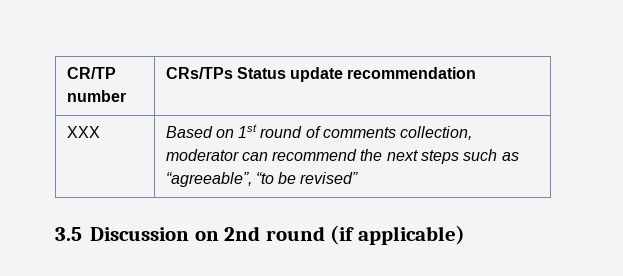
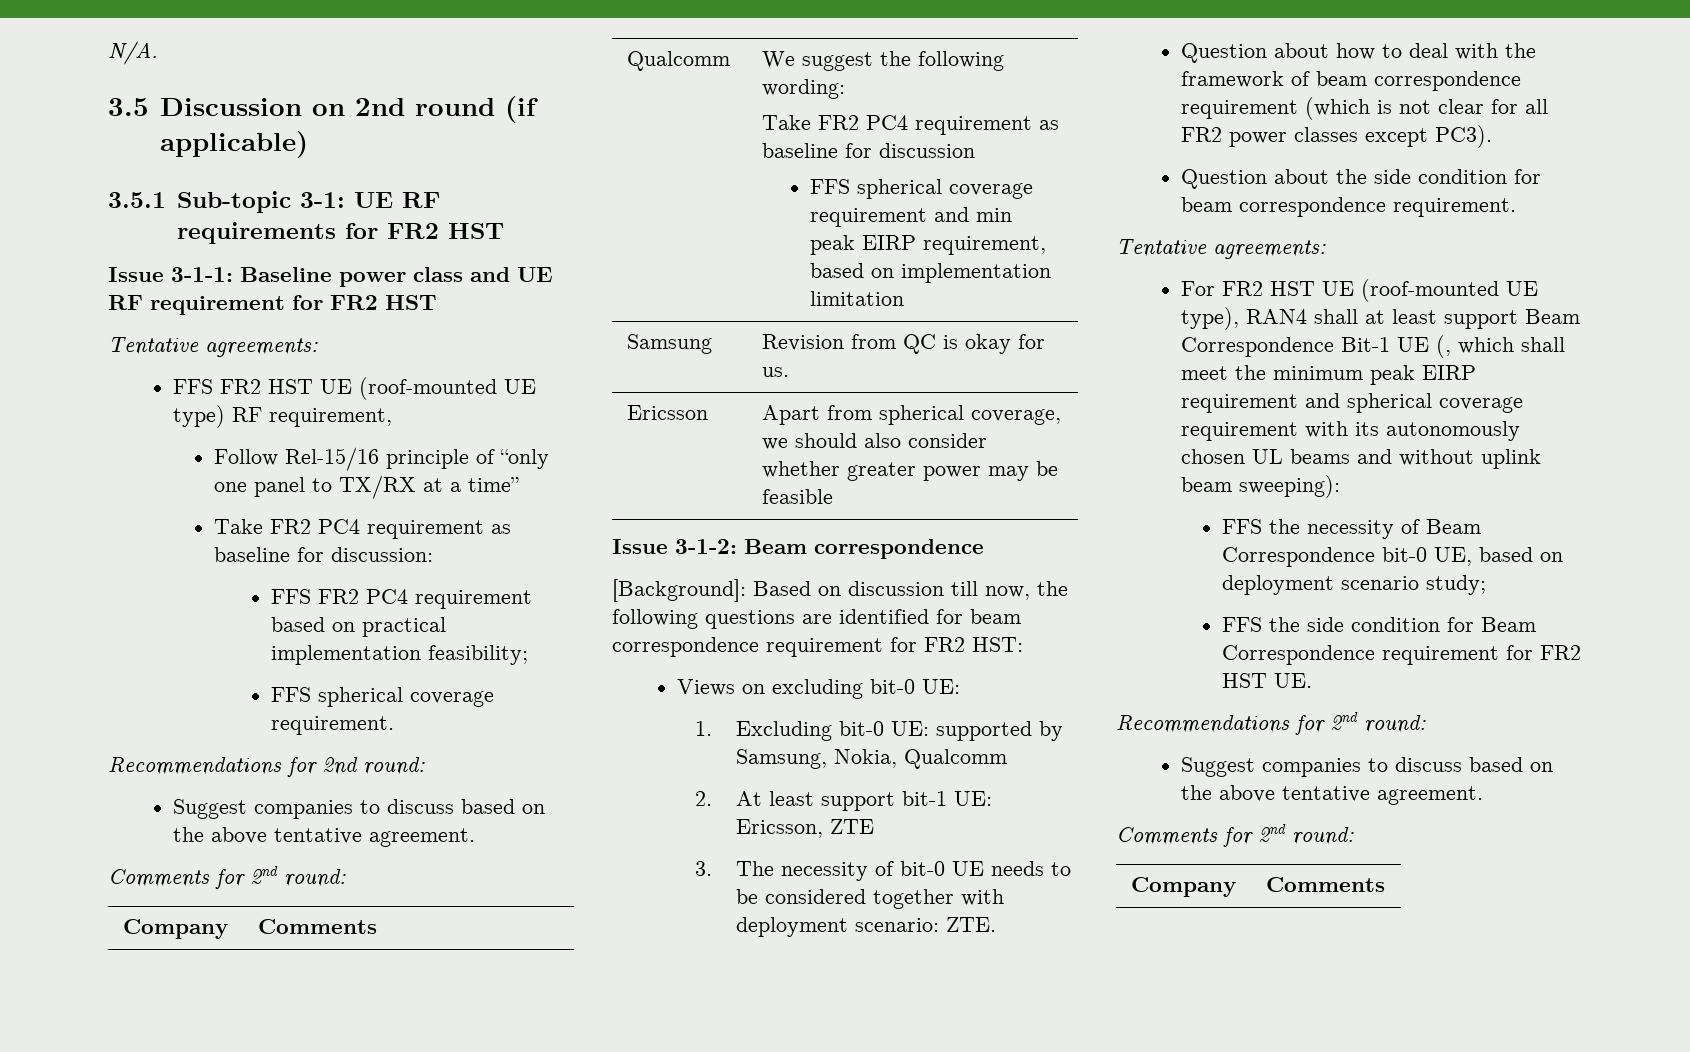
- CR/TP number | CRs/TPs Status update recommendation
- XXX | Based on 1st round of comments collection, moderator can recommend the next steps such as “agreeable”, “to be revised”
+ N/A.
+ 3.5.1 Sub-topic 3-1: UE RF requirements for FR2 HST
+ Issue 3-1-1: Baseline power class and UE RF requirement for FR2 HST
+ Tentative agreements:
+ FFS FR2 HST UE (roof-mounted UE type) RF requirement,
+ Follow Rel-15/16 principle of “only one panel to TX/RX at a time”
+ Take FR2 PC4 requirement as baseline for discussion:
+ FFS FR2 PC4 requirement based on practical implementation feasibility;
+ FFS spherical coverage requirement.
+ Recommendations for 2nd round:
+ Suggest companies to discuss based on the above tentative agreement.
+ Comments for 2nd round:
+ Company | Comments
+ Qualcomm | We suggest the following wording:
+ Take FR2 PC4 requirement as baseline for discussion
+ FFS spherical coverage requirement and min peak EIRP requirement, based on implementation limitation
+ Samsung | Revision from QC is okay for us.
+ Ericsson | Apart from spherical coverage, we should also consider whether greater power may be feasible
+ Issue 3-1-2: Beam correspondence
+ [Background]: Based on discussion till now, the following questions are identified for beam correspondence requirement for FR2 HST:
+ Views on excluding bit-0 UE:
+ 1. Excluding bit-0 UE: supported by Samsung, Nokia, Qualcomm
+ 2. At least support bit-1 UE: Ericsson, ZTE
+ 3. The necessity of bit-0 UE needs to be considered together with deployment scenario: ZTE.
+ Question about how to deal with the framework of beam correspondence requirement (which is not clear for all FR2 power classes except PC3).
+ Question about the side condition for beam correspondence requirement.
+ Tentative agreements:
+ For FR2 HST UE (roof-mounted UE type), RAN4 shall at least support Beam Correspondence Bit-1 UE (, which shall meet the minimum peak EIRP requirement and spherical coverage requirement with its autonomously chosen UL beams and without uplink beam sweeping):
+ FFS the necessity of Beam Correspondence bit-0 UE, based on deployment scenario study;
+ FFS the side condition for Beam Correspondence requirement for FR2 HST UE.
+ Recommendations for 2nd round:
+ Suggest companies to discuss based on the above tentative agreement.
+ Comments for 2nd round:
+ Company | Comments

